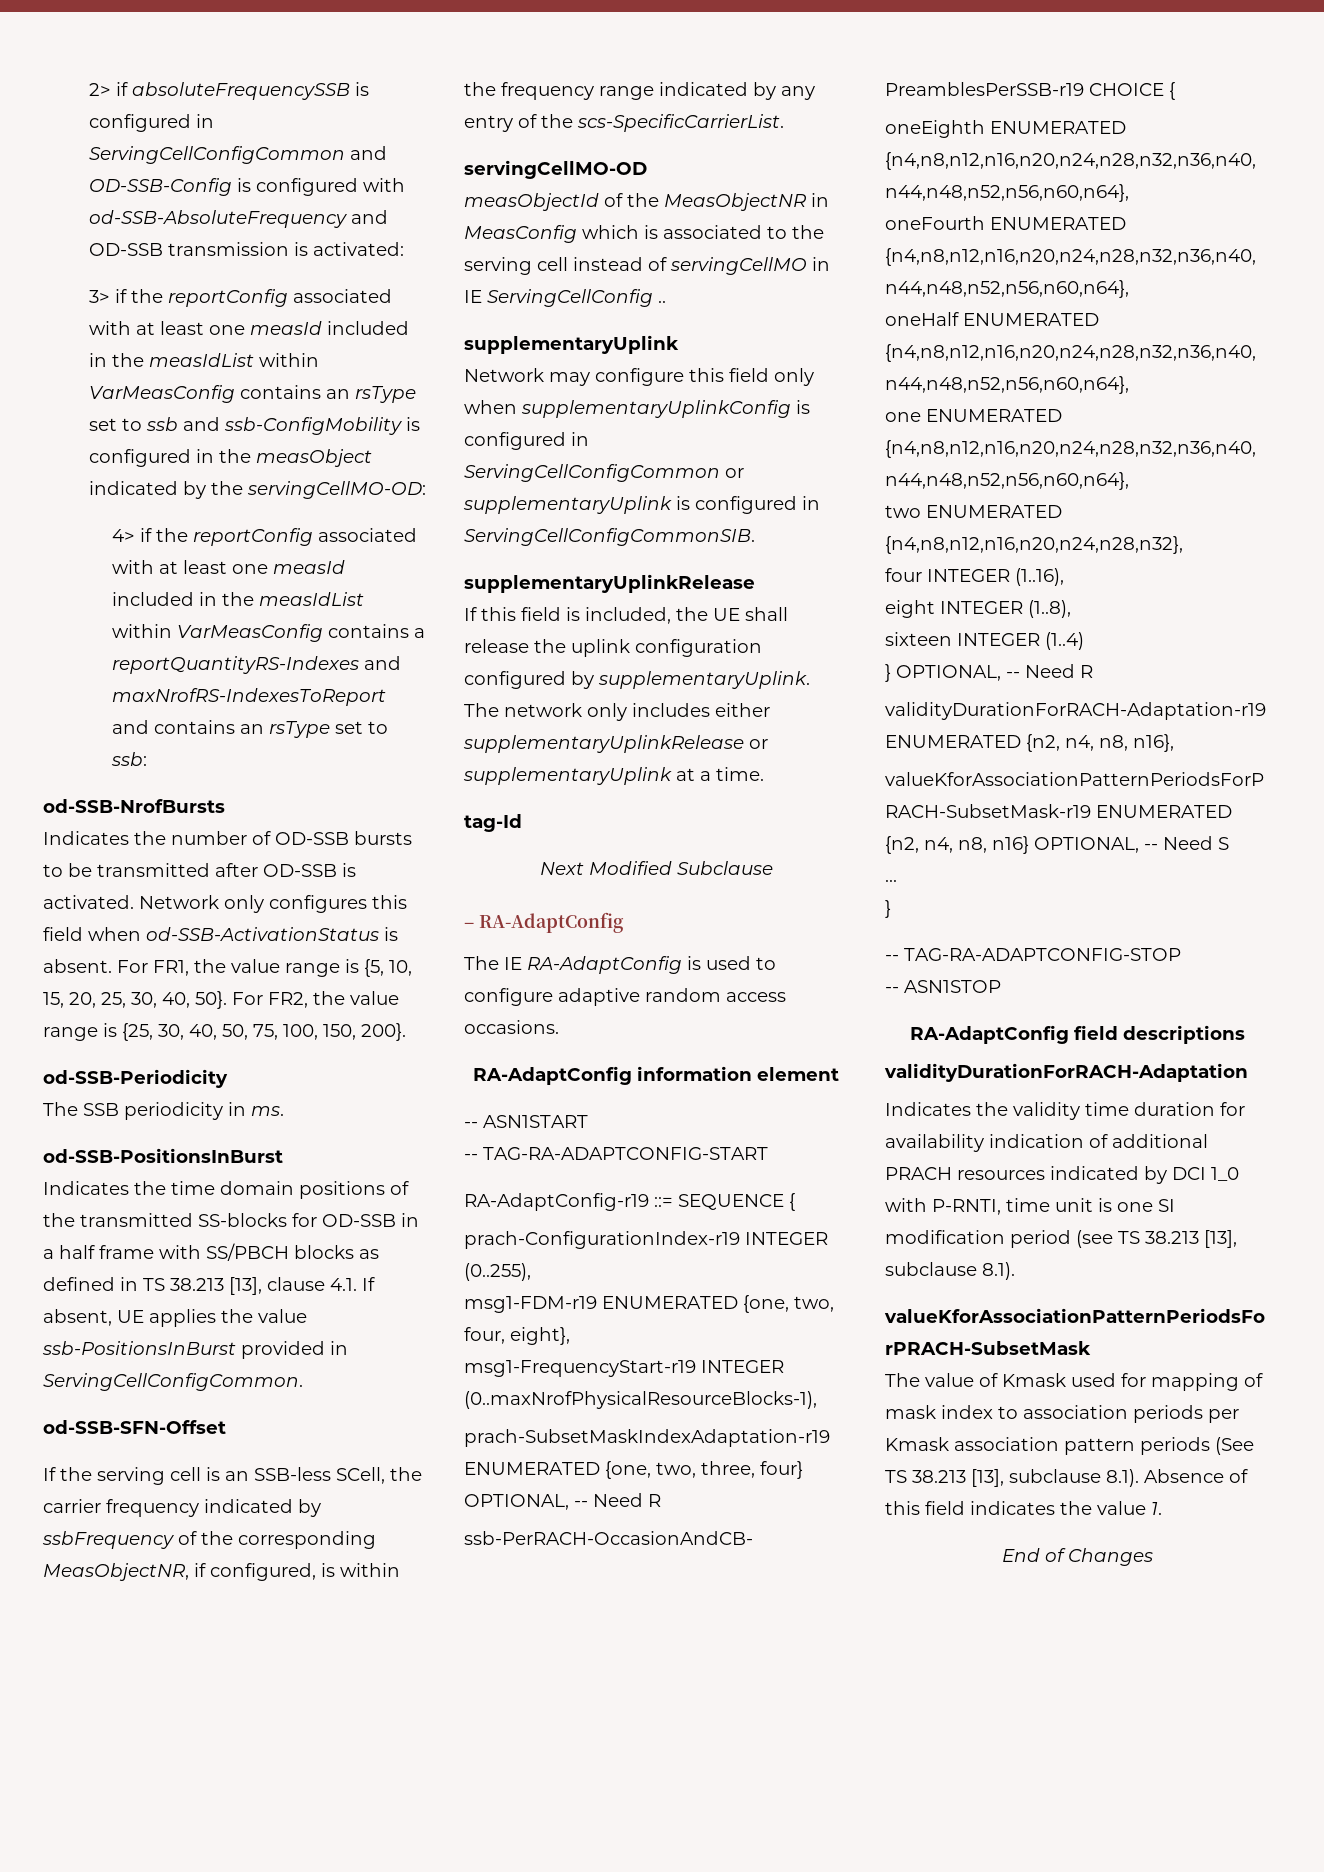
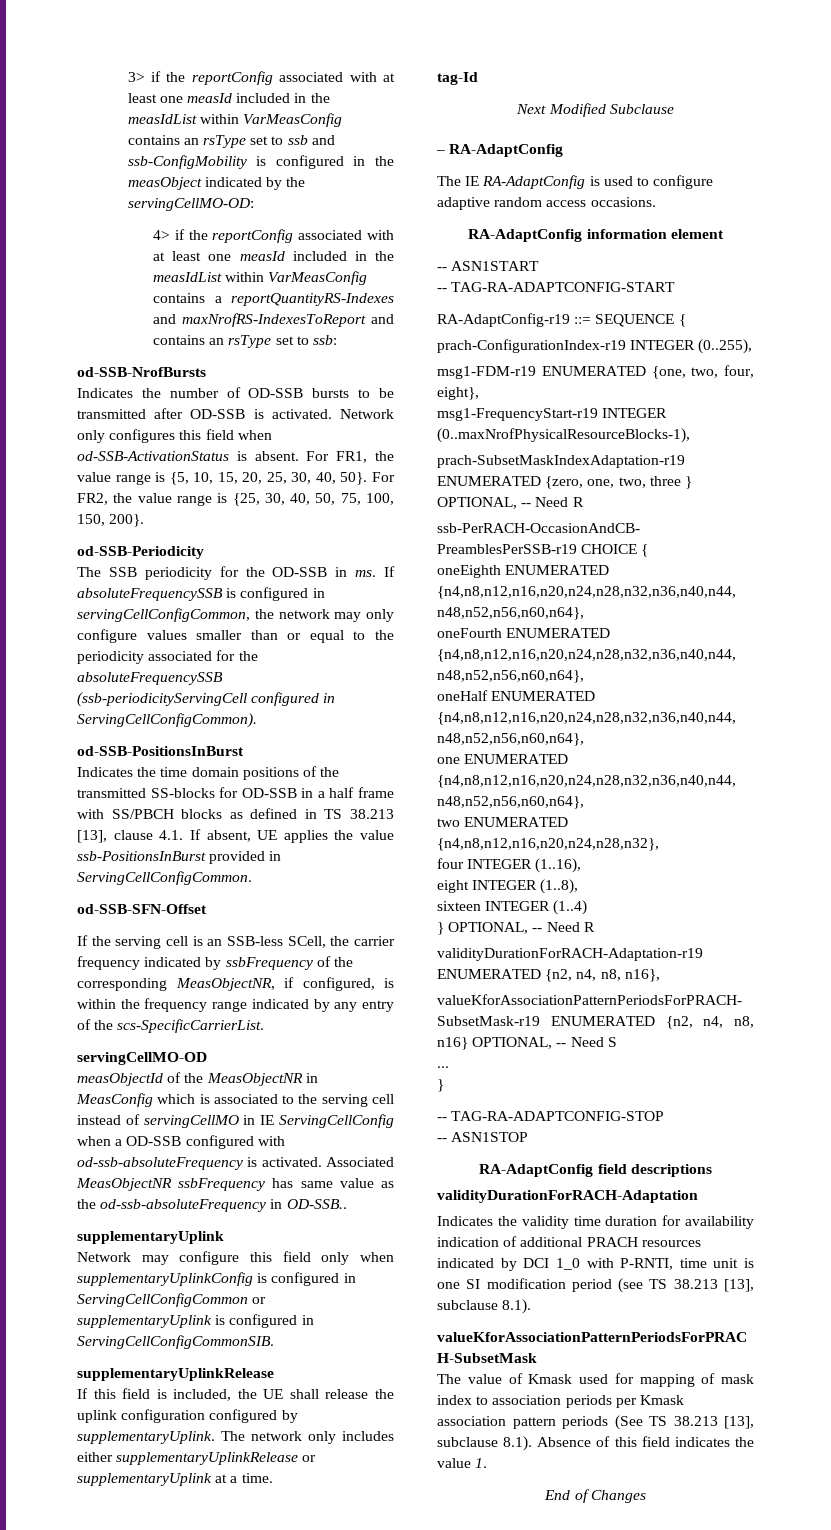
- 2> if absoluteFrequencySSB is configured in ServingCellConfigCommon and OD-SSB-Config is configured with od-SSB-AbsoluteFrequency and OD-SSB transmission is activated:
- The SSB periodicity in ms.
+ The SSB periodicity for the OD-SSB in ms. If absoluteFrequencySSB is configured in servingCellConfigCommon, the network may only configure values smaller than or equal to the periodicity associated for the absoluteFrequencySSB (ssb-periodicityServingCell configured in ServingCellConfigCommon).
- measObjectId of the MeasObjectNR in MeasConfig which is associated to the serving cell instead of servingCellMO in IE ServingCellConfig ..
+ measObjectId of the MeasObjectNR in MeasConfig which is associated to the serving cell instead of servingCellMO in IE ServingCellConfig when a OD-SSB configured with od-ssb-absoluteFrequency is activated. Associated MeasObjectNR ssbFrequency has same value as the od-ssb-absoluteFrequency in OD-SSB..
- prach-SubsetMaskIndexAdaptation-r19 ENUMERATED {one, two, three, four} OPTIONAL, -- Need R
+ prach-SubsetMaskIndexAdaptation-r19 ENUMERATED {zero, one, two, three } OPTIONAL, -- Need R

